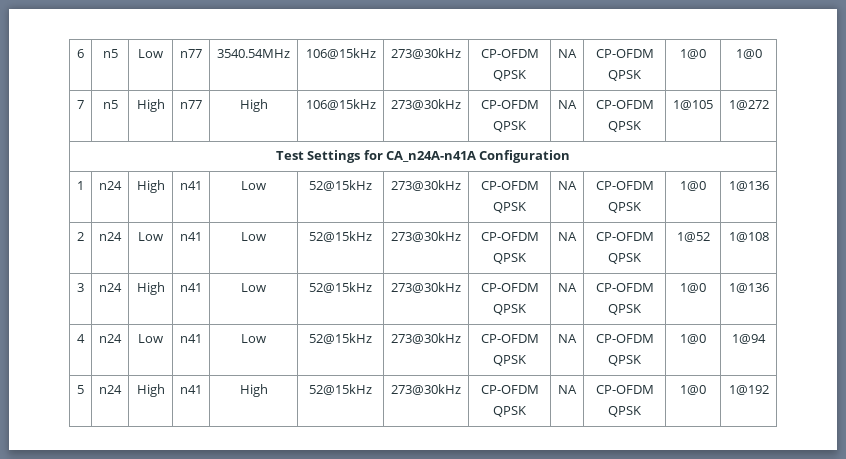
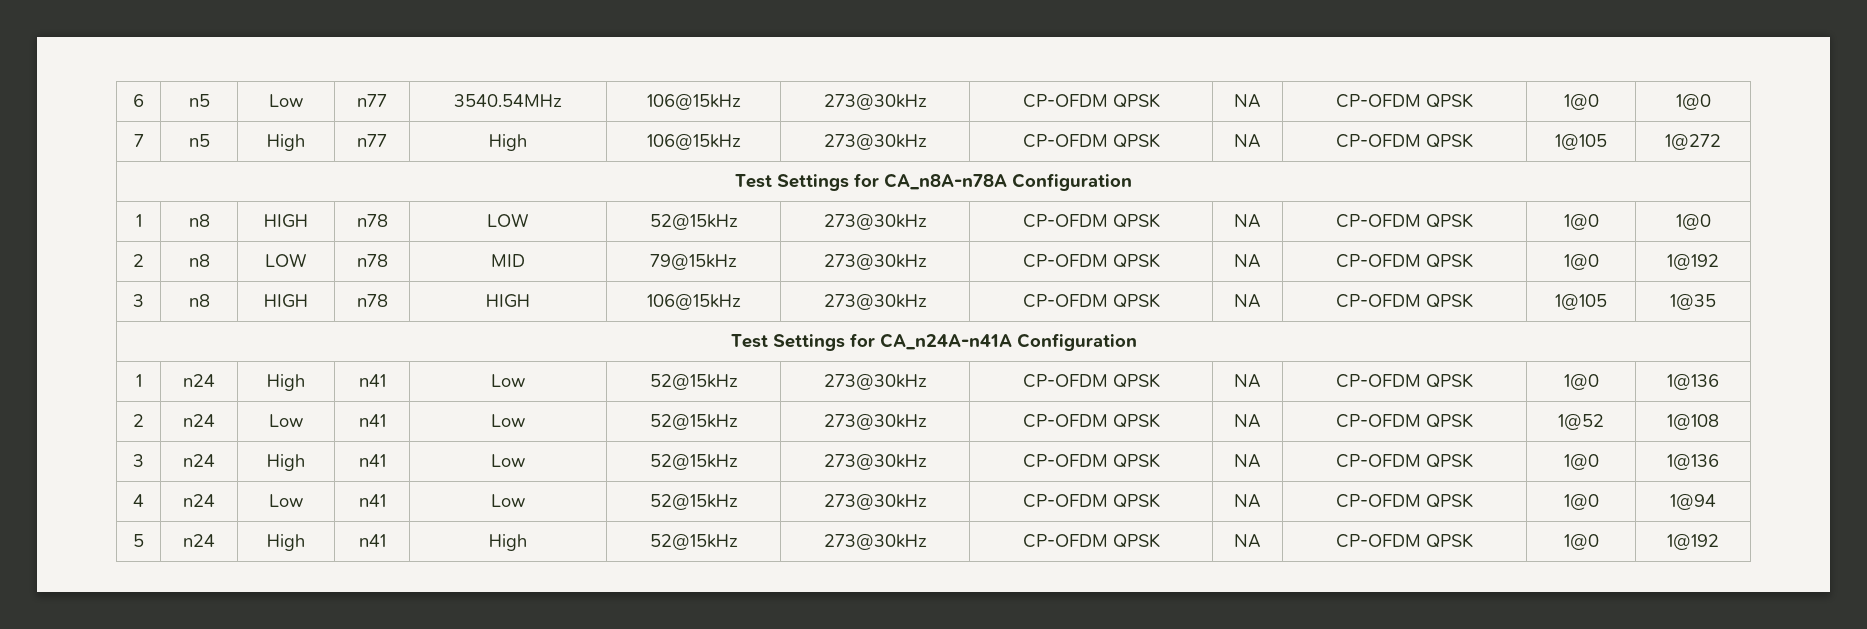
+ Test Settings for CA_n8A-n78A Configuration
+ 1 | n8 | HIGH | n78 | LOW | 52@15kHz | 273@30kHz | CP-OFDM QPSK | NA | CP-OFDM QPSK | 1@0 | 1@0
+ 2 | n8 | LOW | n78 | MID | 79@15kHz | 273@30kHz | CP-OFDM QPSK | NA | CP-OFDM QPSK | 1@0 | 1@192
+ 3 | n8 | HIGH | n78 | HIGH | 106@15kHz | 273@30kHz | CP-OFDM QPSK | NA | CP-OFDM QPSK | 1@105 | 1@35

